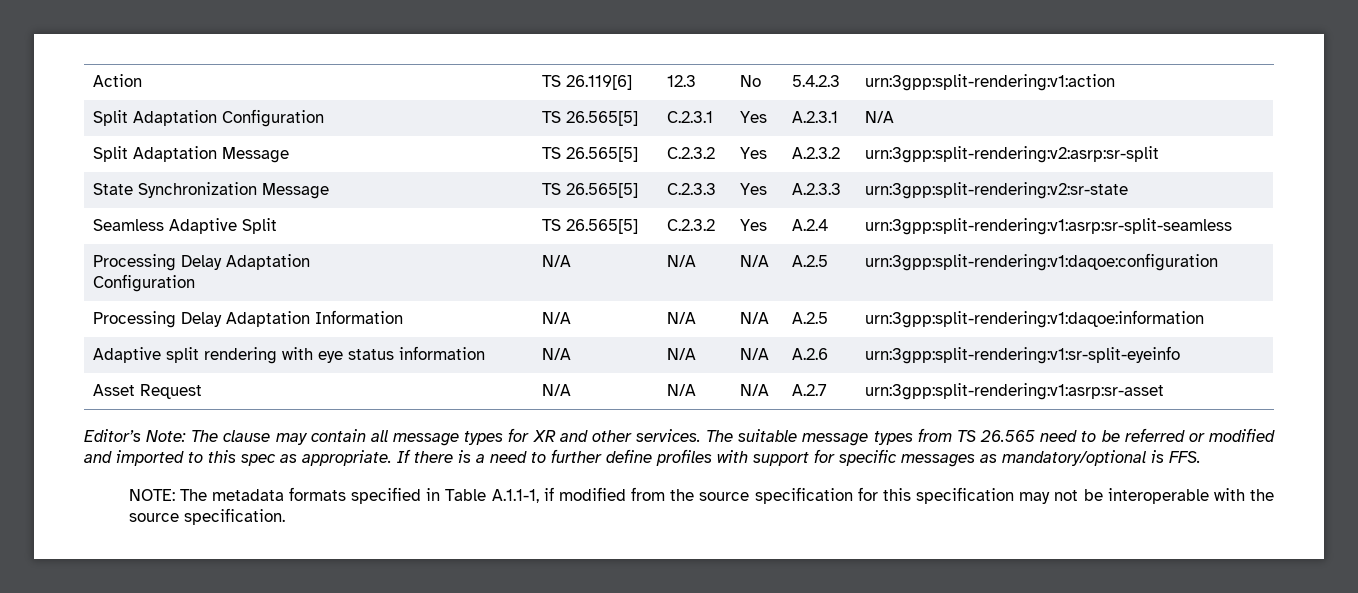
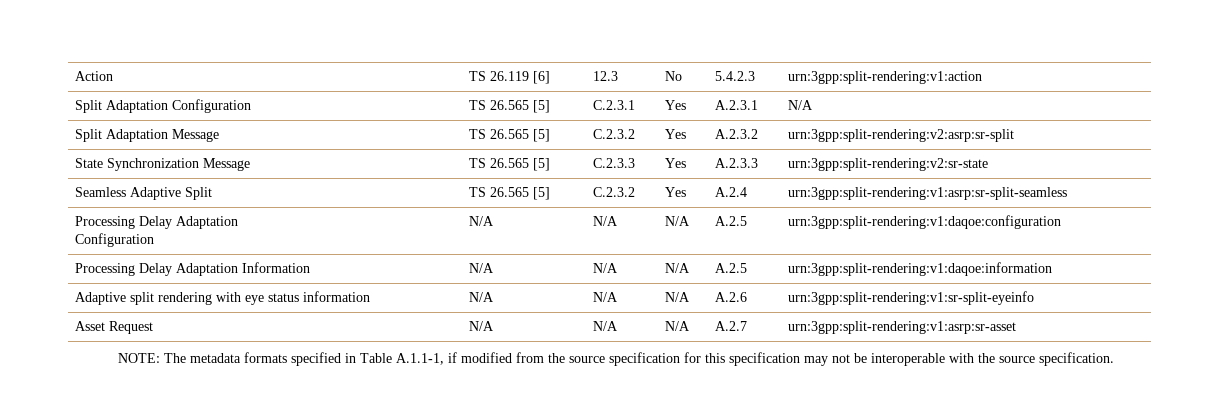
- Action | TS 26.119[6] | 12.3 | No | 5.4.2.3 | urn:3gpp:split-rendering:v1:action
+ Action | TS 26.119 [6] | 12.3 | No | 5.4.2.3 | urn:3gpp:split-rendering:v1:action
- Split Adaptation Configuration | TS 26.565[5] | C.2.3.1 | Yes | A.2.3.1 | N/A
+ Split Adaptation Configuration | TS 26.565 [5] | C.2.3.1 | Yes | A.2.3.1 | N/A
- Split Adaptation Message | TS 26.565[5] | C.2.3.2 | Yes | A.2.3.2 | urn:3gpp:split-rendering:v2:asrp:sr-split
+ Split Adaptation Message | TS 26.565 [5] | C.2.3.2 | Yes | A.2.3.2 | urn:3gpp:split-rendering:v2:asrp:sr-split
- State Synchronization Message | TS 26.565[5] | C.2.3.3 | Yes | A.2.3.3 | urn:3gpp:split-rendering:v2:sr-state
+ State Synchronization Message | TS 26.565 [5] | C.2.3.3 | Yes | A.2.3.3 | urn:3gpp:split-rendering:v2:sr-state
- Seamless Adaptive Split | TS 26.565[5] | C.2.3.2 | Yes | A.2.4 | urn:3gpp:split-rendering:v1:asrp:sr-split-seamless
+ Seamless Adaptive Split | TS 26.565 [5] | C.2.3.2 | Yes | A.2.4 | urn:3gpp:split-rendering:v1:asrp:sr-split-seamless
- Editor’s Note: The clause may contain all message types for XR and other services. The suitable message types from TS 26.565 need to be referred or modified and imported to this spec as appropriate. If there is a need to further define profiles with support for specific messages as mandatory/optional is FFS.

